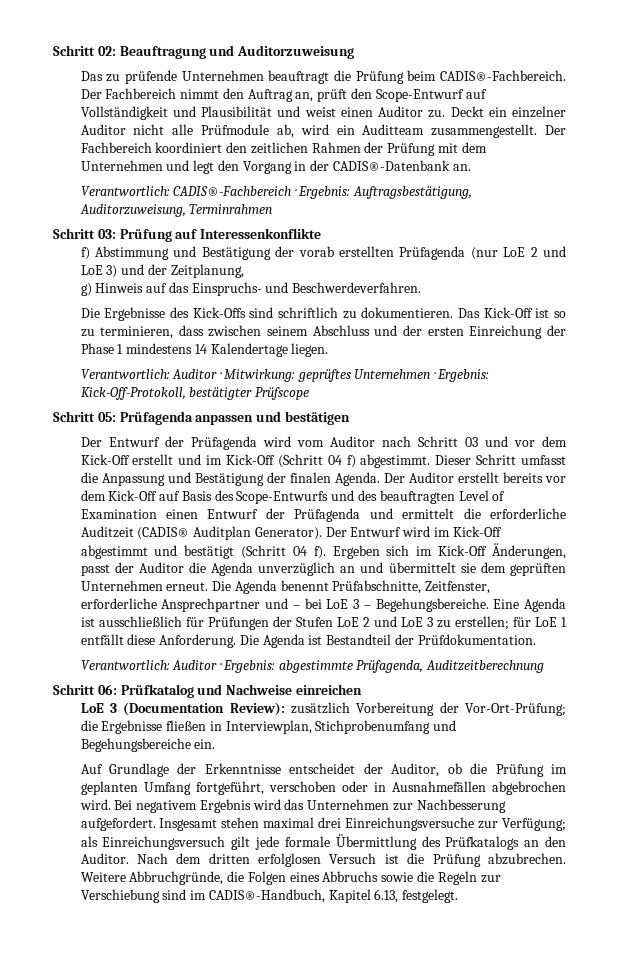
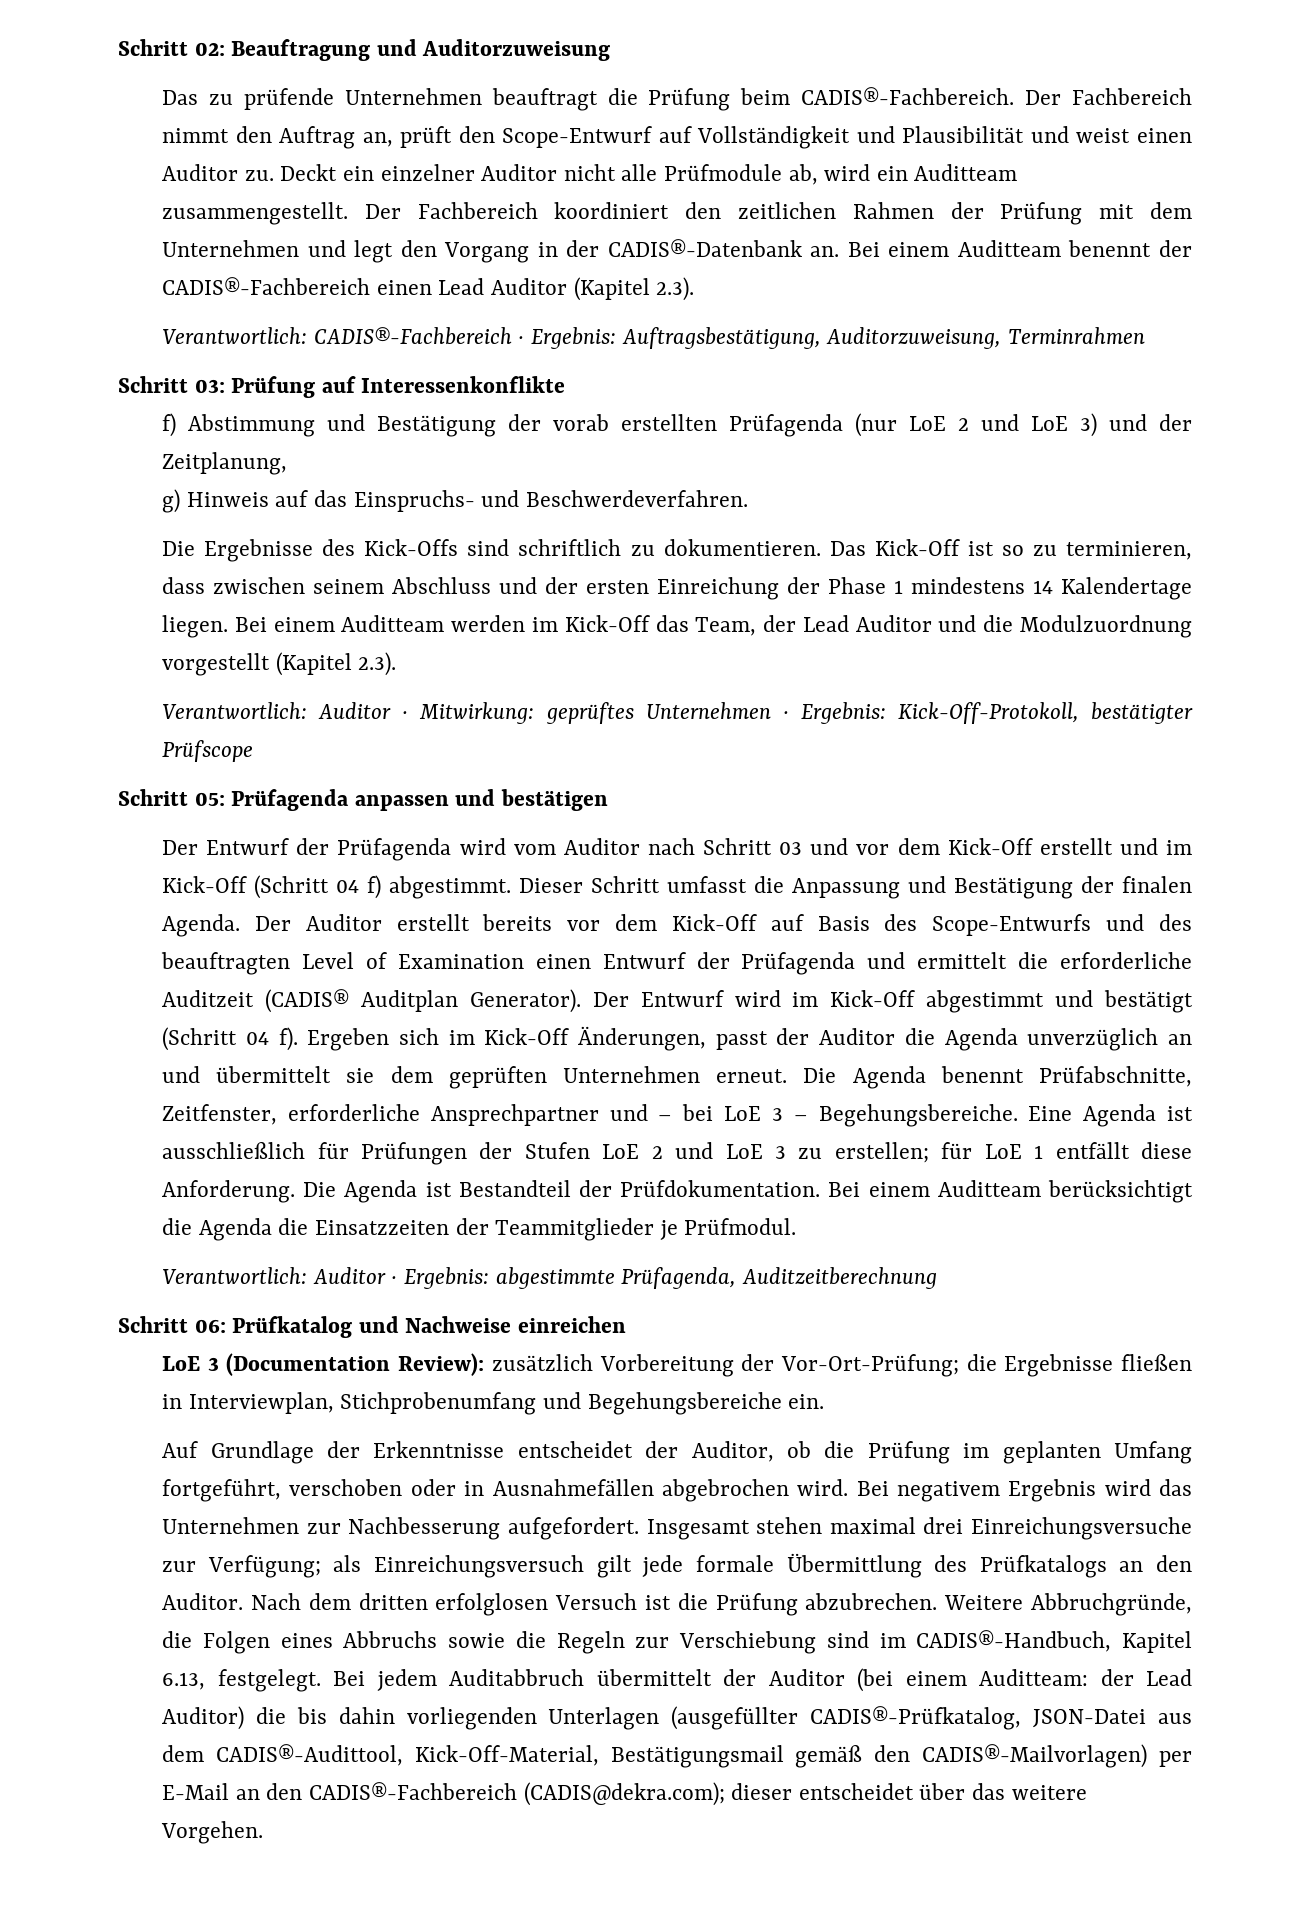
+ Bei einem Auditteam benennt der CADIS®-Fachbereich einen Lead Auditor (Kapitel 2.3).
+ Bei einem Auditteam werden im Kick-Off das Team, der Lead Auditor und die Modulzuordnung vorgestellt (Kapitel 2.3).
+ Bei einem Auditteam berücksichtigt die Agenda die Einsatzzeiten der Teammitglieder je Prüfmodul.
+ Bei jedem Auditabbruch übermittelt der Auditor (bei einem Auditteam: der Lead Auditor) die bis dahin vorliegenden Unterlagen (ausgefüllter CADIS®-Prüfkatalog, JSON-Datei aus dem CADIS®-Audittool, Kick-Off-Material, Bestätigungsmail gemäß den CADIS®-Mailvorlagen) per E-Mail an den CADIS®-Fachbereich (CADIS@dekra.com); dieser entscheidet über das weitere Vorgehen.

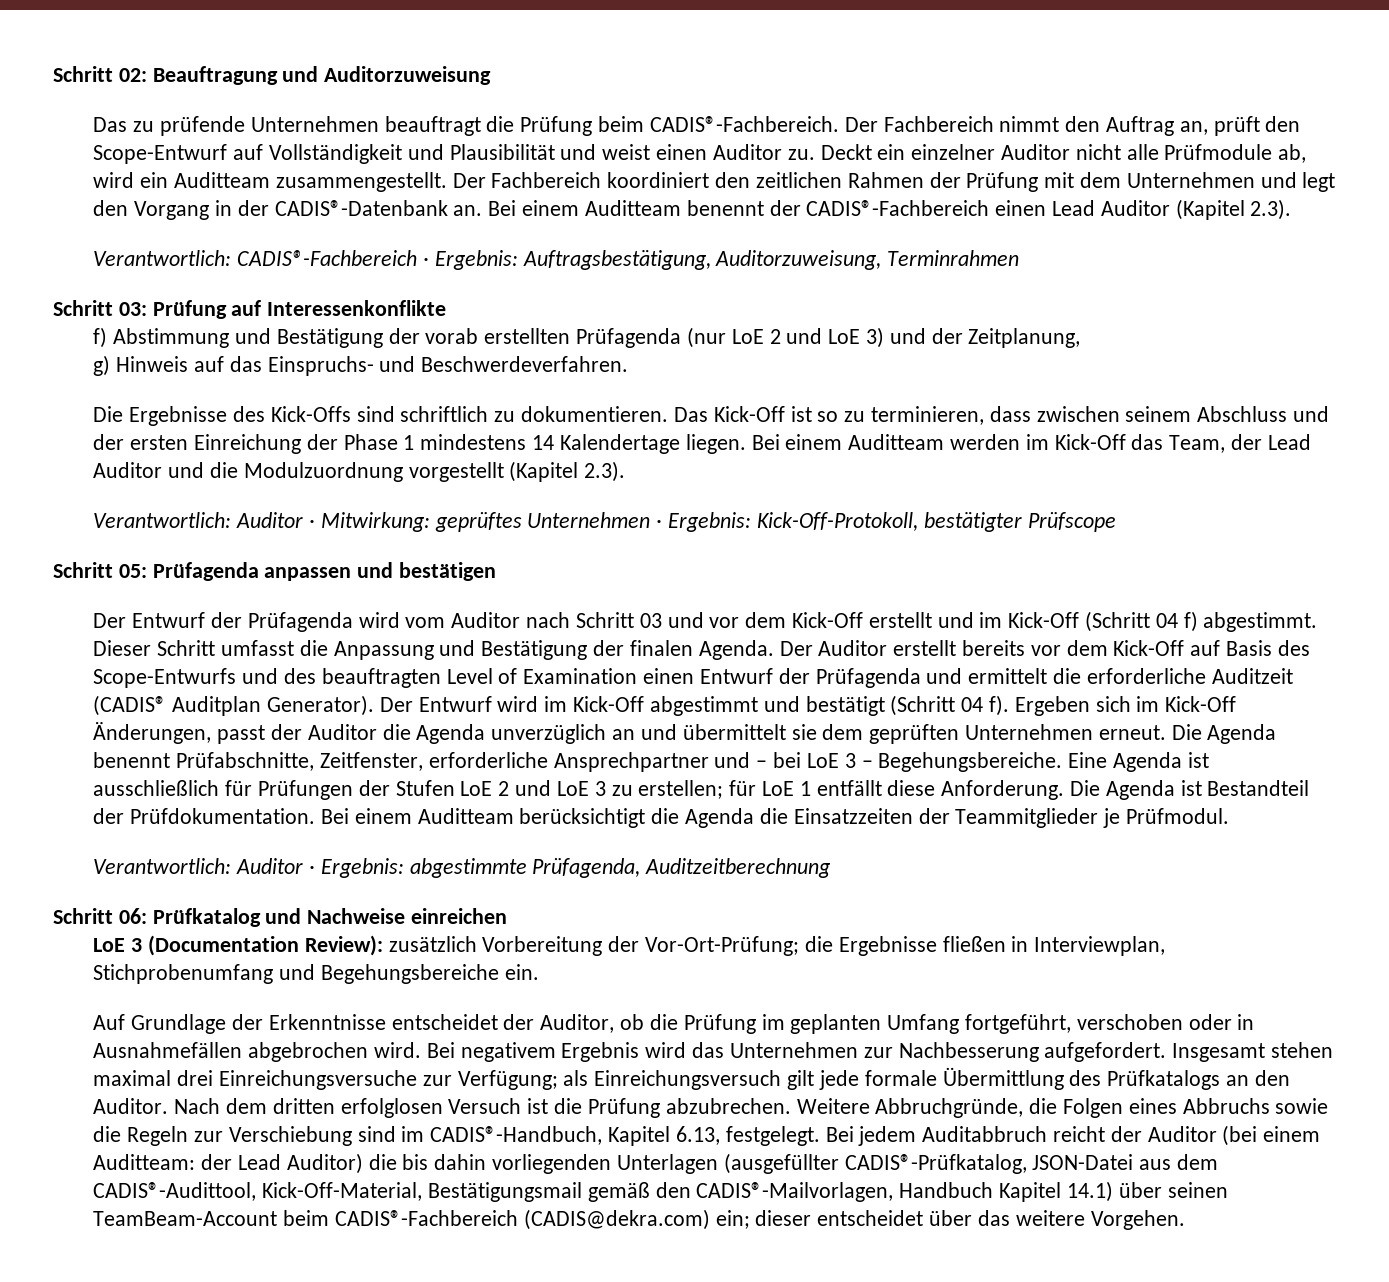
- Bei jedem Auditabbruch übermittelt der Auditor (bei einem Auditteam: der Lead Auditor) die bis dahin vorliegenden Unterlagen (ausgefüllter CADIS®-Prüfkatalog, JSON-Datei aus dem CADIS®-Audittool, Kick-Off-Material, Bestätigungsmail gemäß den CADIS®-Mailvorlagen) per E-Mail an den CADIS®-Fachbereich (CADIS@dekra.com); dieser entscheidet über das weitere Vorgehen.
+ Bei jedem Auditabbruch reicht der Auditor (bei einem Auditteam: der Lead Auditor) die bis dahin vorliegenden Unterlagen (ausgefüllter CADIS®-Prüfkatalog, JSON-Datei aus dem CADIS®-Audittool, Kick-Off-Material, Bestätigungsmail gemäß den CADIS®-Mailvorlagen, Handbuch Kapitel 14.1) über seinen TeamBeam-Account beim CADIS®-Fachbereich (CADIS@dekra.com) ein; dieser entscheidet über das weitere Vorgehen.

